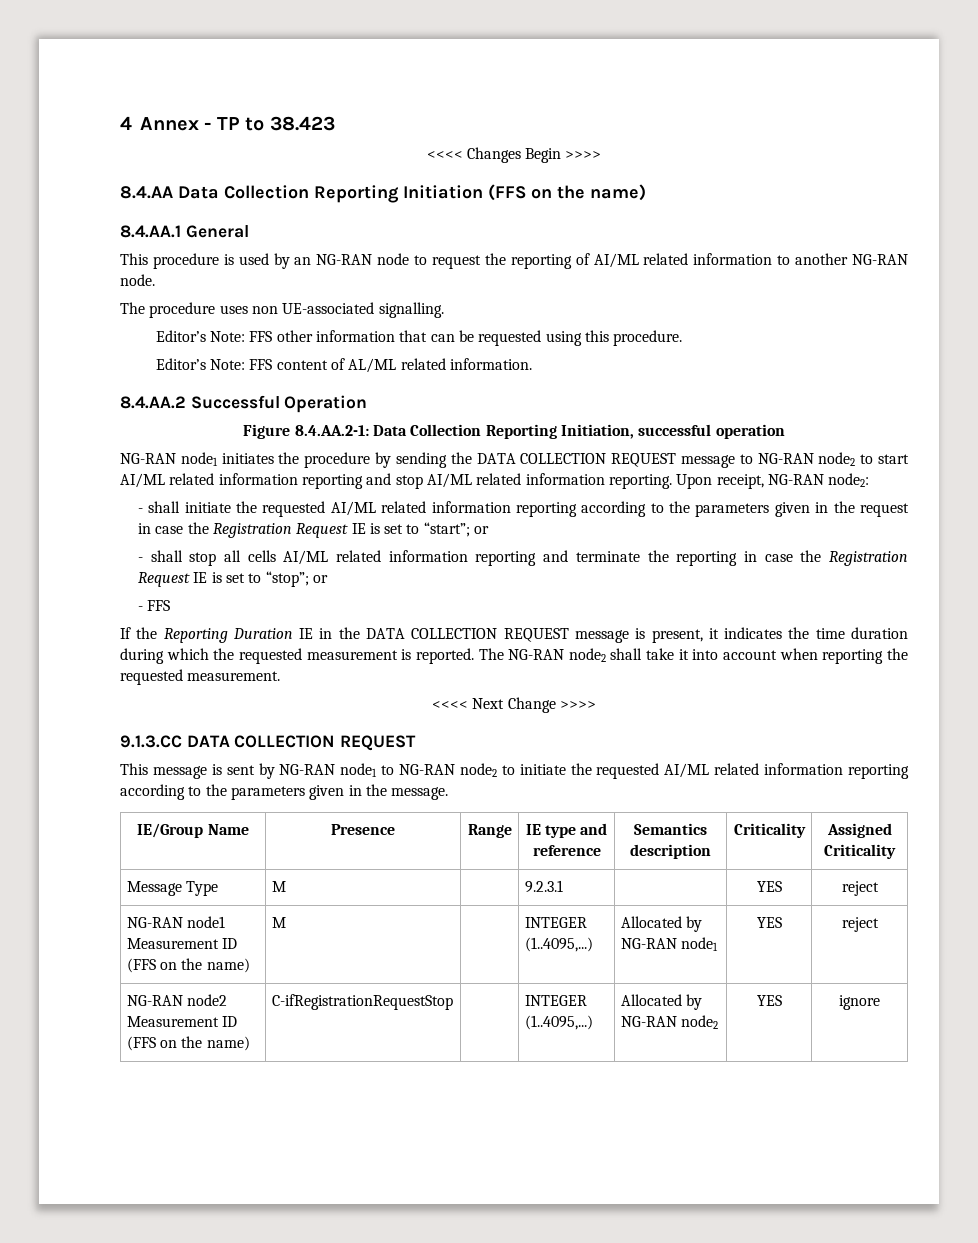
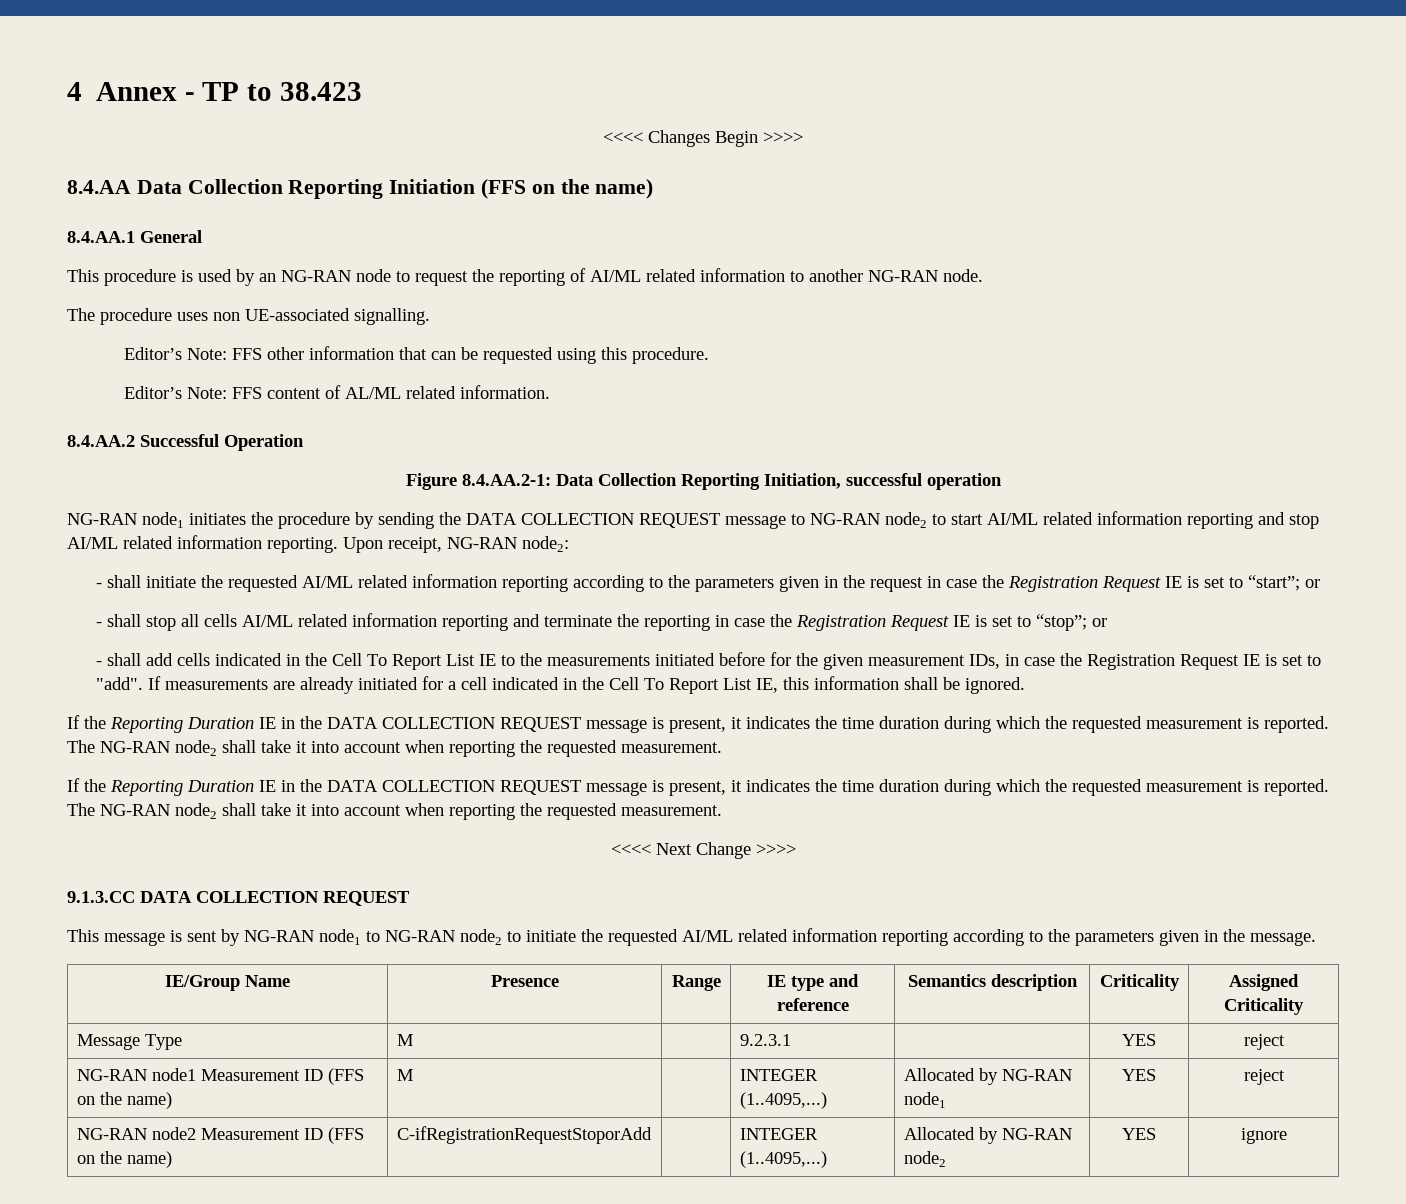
- - FFS
+ - shall add cells indicated in the Cell To Report List IE to the measurements initiated before for the given measurement IDs, in case the Registration Request IE is set to "add". If measurements are already initiated for a cell indicated in the Cell To Report List IE, this information shall be ignored.
+ If the Reporting Duration IE in the DATA COLLECTION REQUEST message is present, it indicates the time duration during which the requested measurement is reported. The NG-RAN node2 shall take it into account when reporting the requested measurement.
- NG-RAN node2 Measurement ID (FFS on the name) | C-ifRegistrationRequestStop | | INTEGER (1..4095,...) | Allocated by NG-RAN node2 | YES | ignore
+ NG-RAN node2 Measurement ID (FFS on the name) | C-ifRegistrationRequestStoporAdd | | INTEGER (1..4095,...) | Allocated by NG-RAN node2 | YES | ignore

